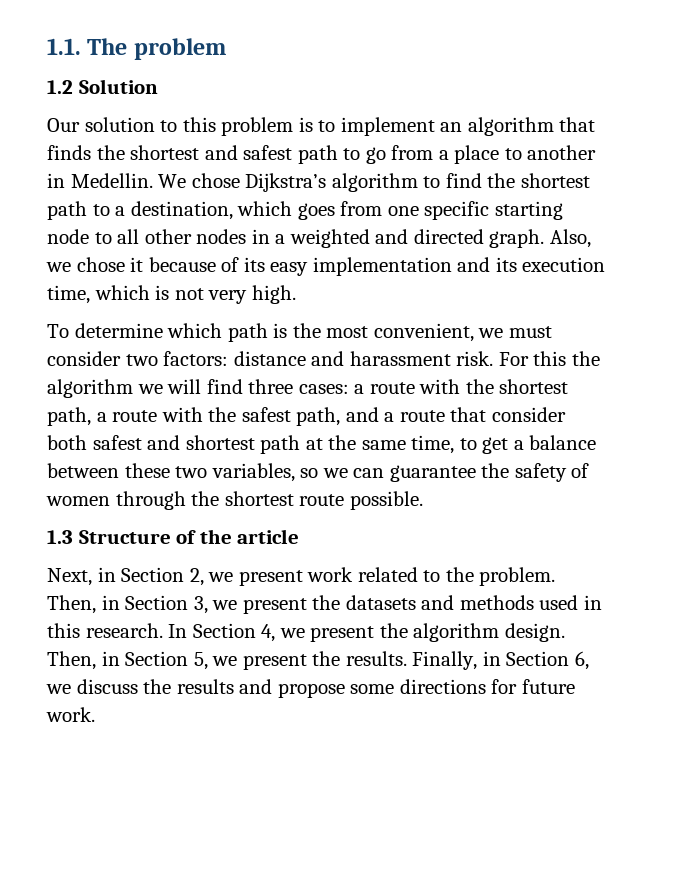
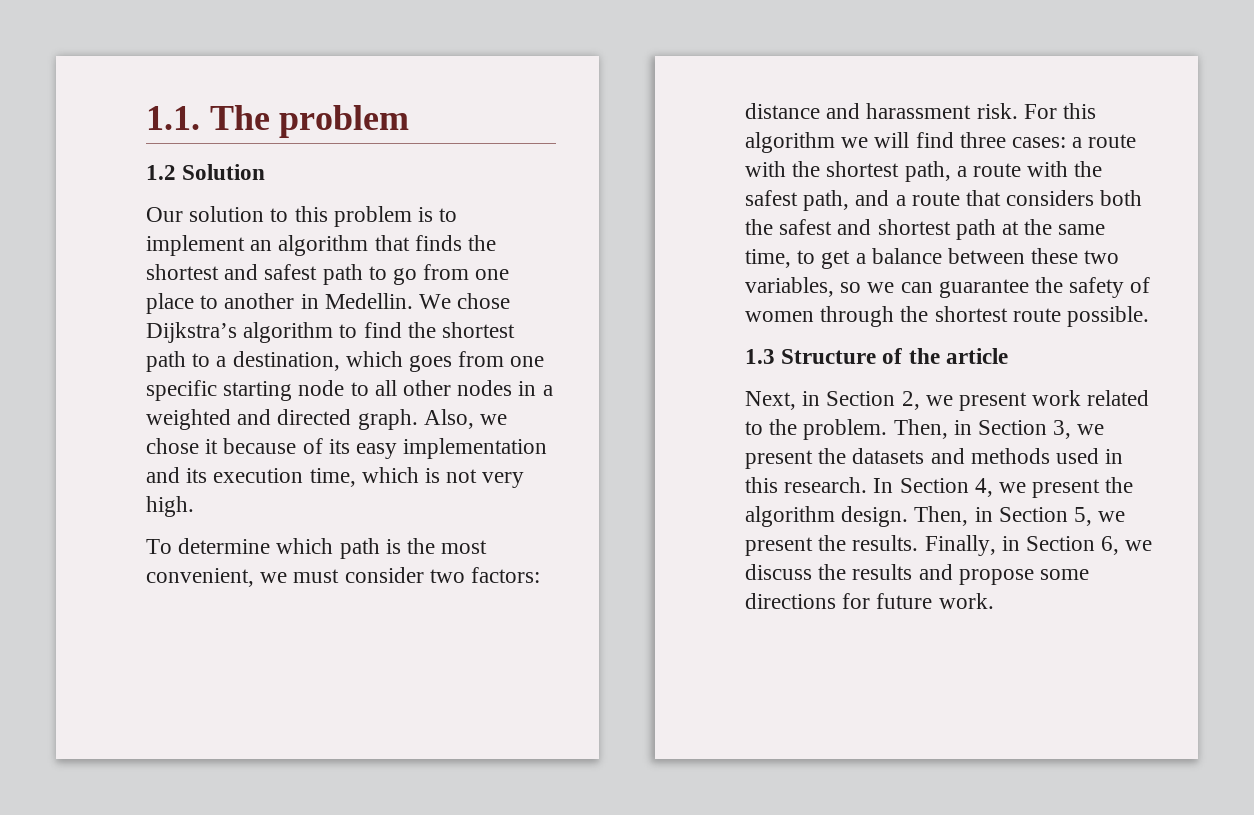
- Our solution to this problem is to implement an algorithm that finds the shortest and safest path to go from a place to another in Medellin.
+ Our solution to this problem is to implement an algorithm that finds the shortest and safest path to go from one place to another in Medellin.
- For this the algorithm we will find three cases: a route with the shortest path, a route with the safest path, and a route that consider both safest and shortest path at the same time, to get a balance between these two variables, so we can guarantee the safety of women through the shortest route possible.
+ For this algorithm we will find three cases: a route with the shortest path, a route with the safest path, and a route that considers both the safest and shortest path at the same time, to get a balance between these two variables, so we can guarantee the safety of women through the shortest route possible.

